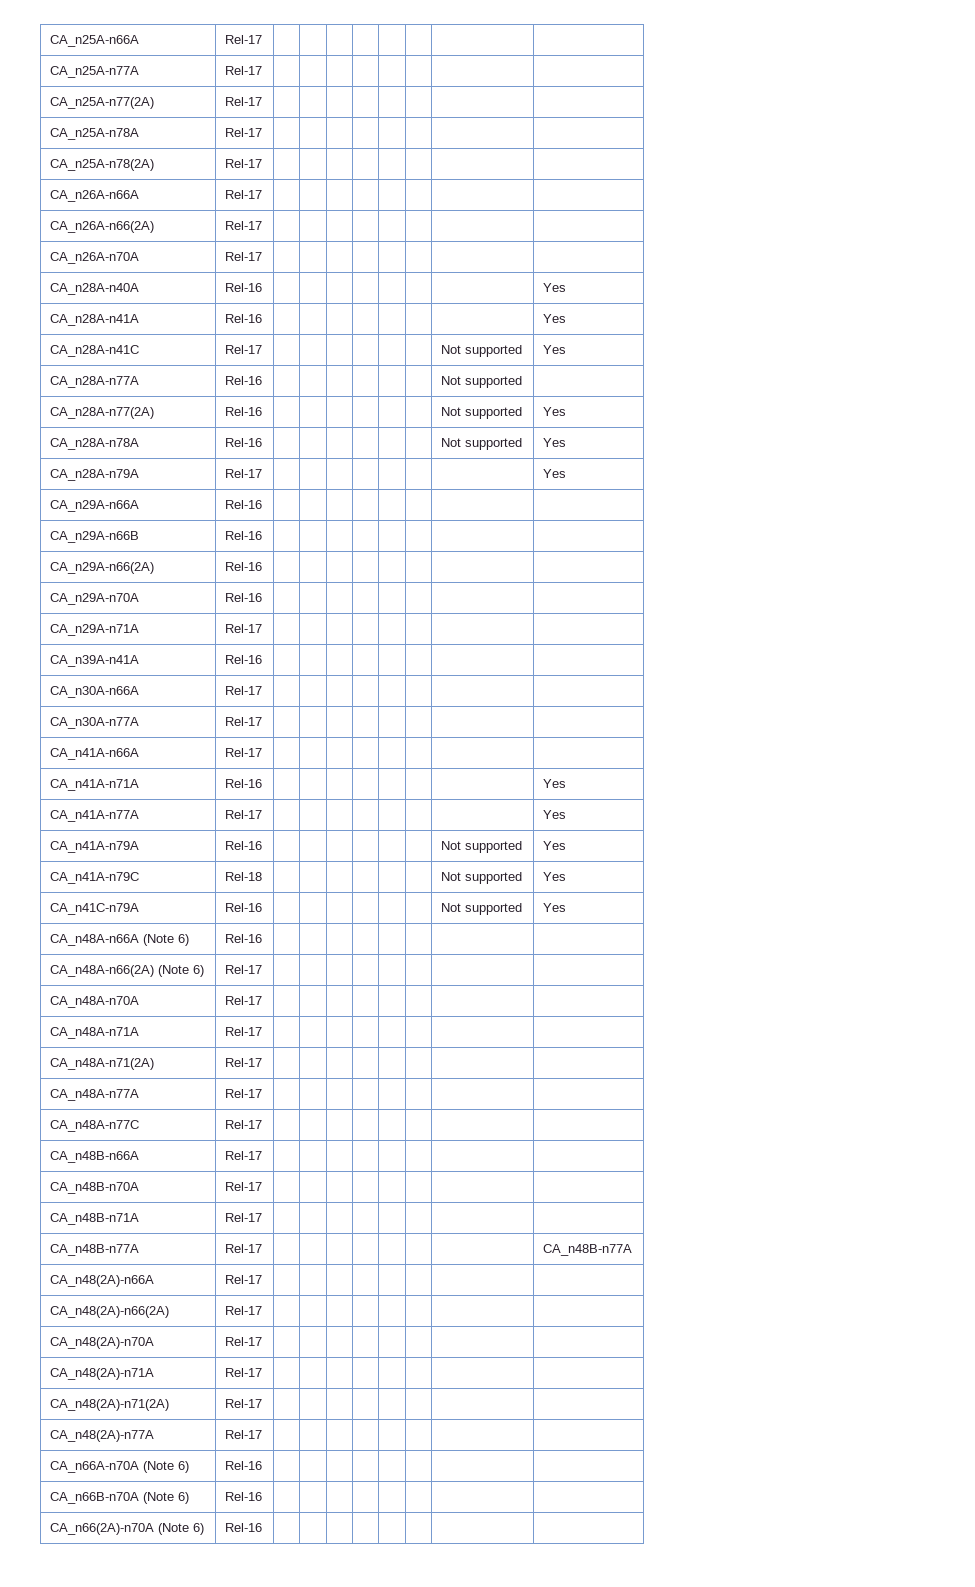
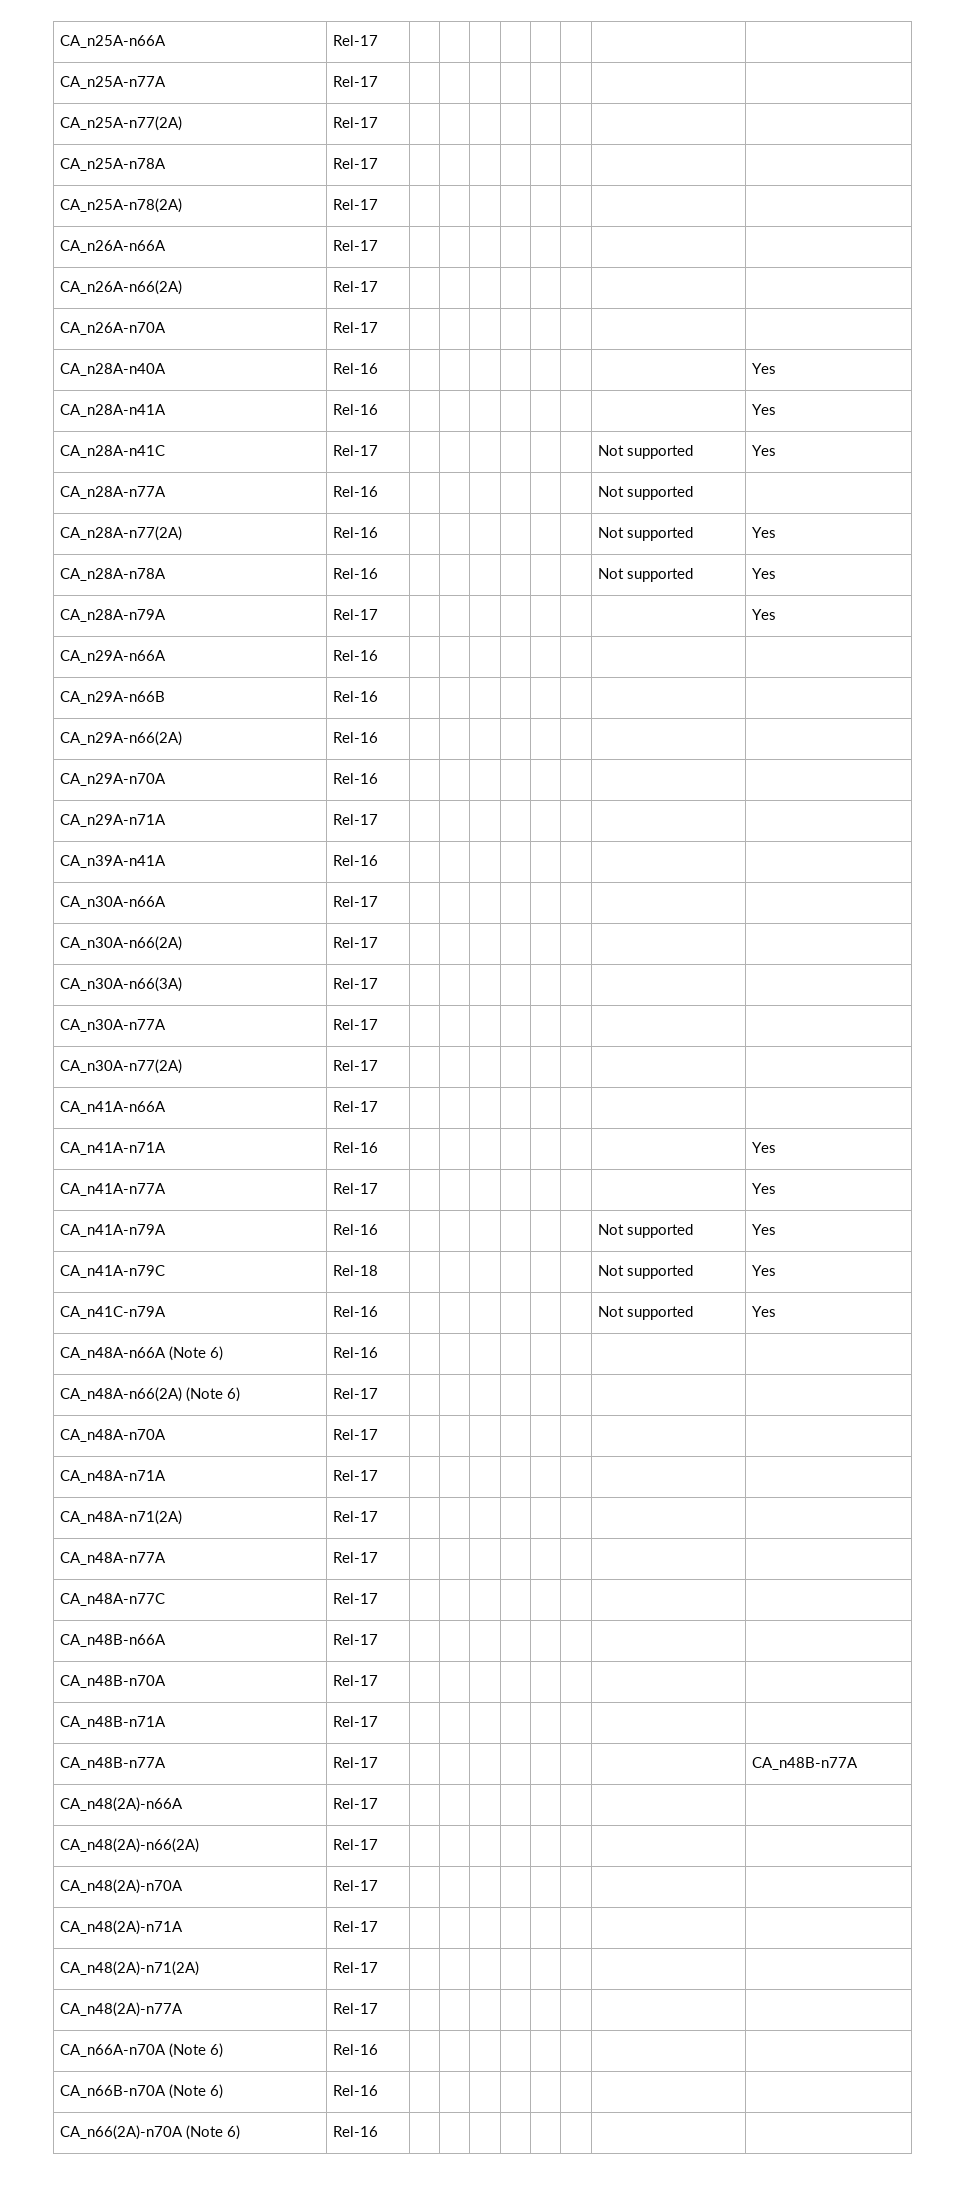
+ CA_n30A-n66(2A) | Rel-17 | | | | | | | |
+ CA_n30A-n66(3A) | Rel-17 | | | | | | | |
+ CA_n30A-n77(2A) | Rel-17 | | | | | | | |

